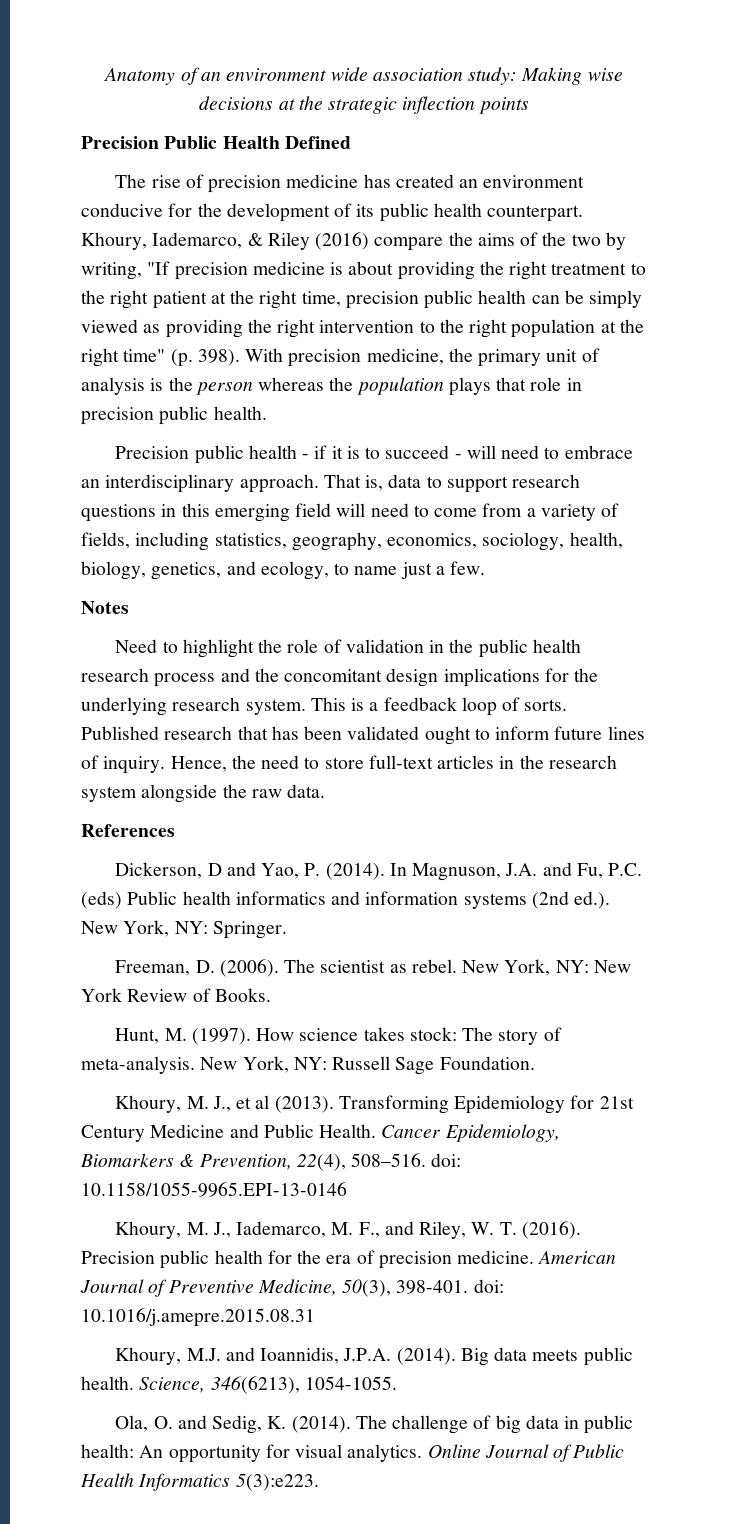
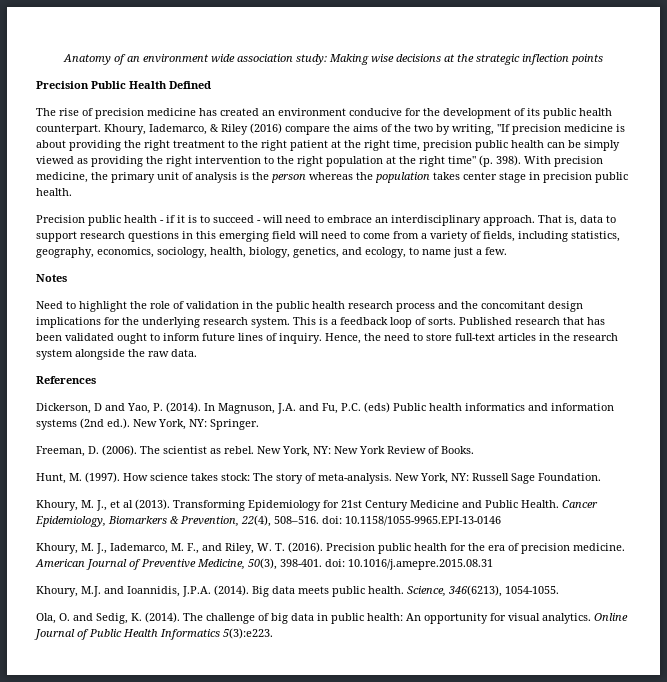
- With precision medicine, the primary unit of analysis is the person whereas the population plays that role in precision public health.
+ With precision medicine, the primary unit of analysis is the person whereas the population takes center stage in precision public health.

